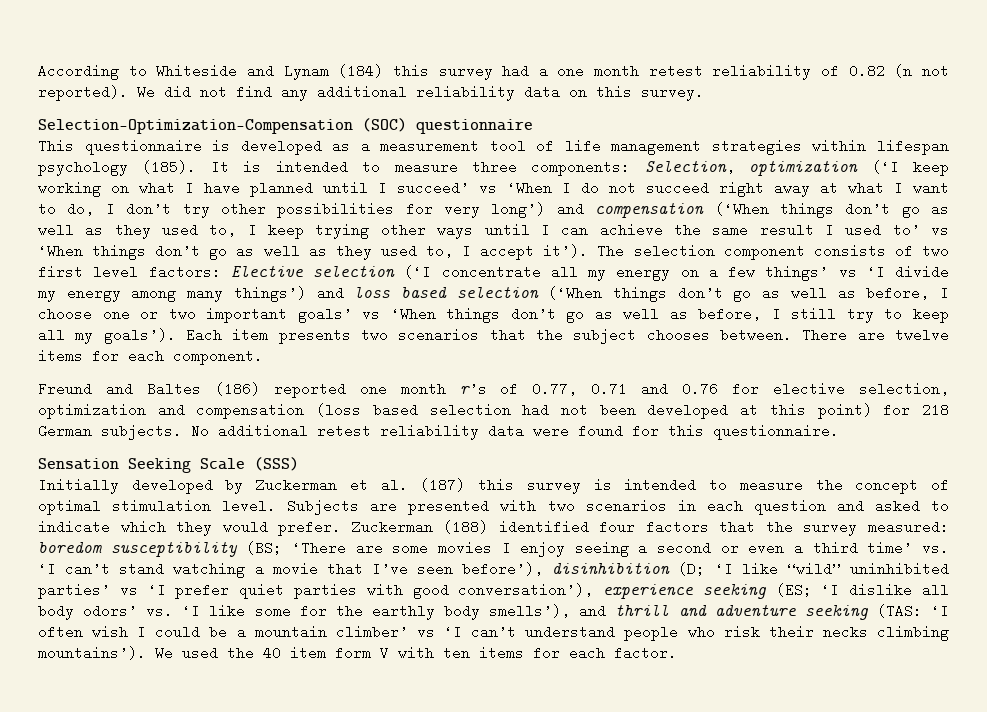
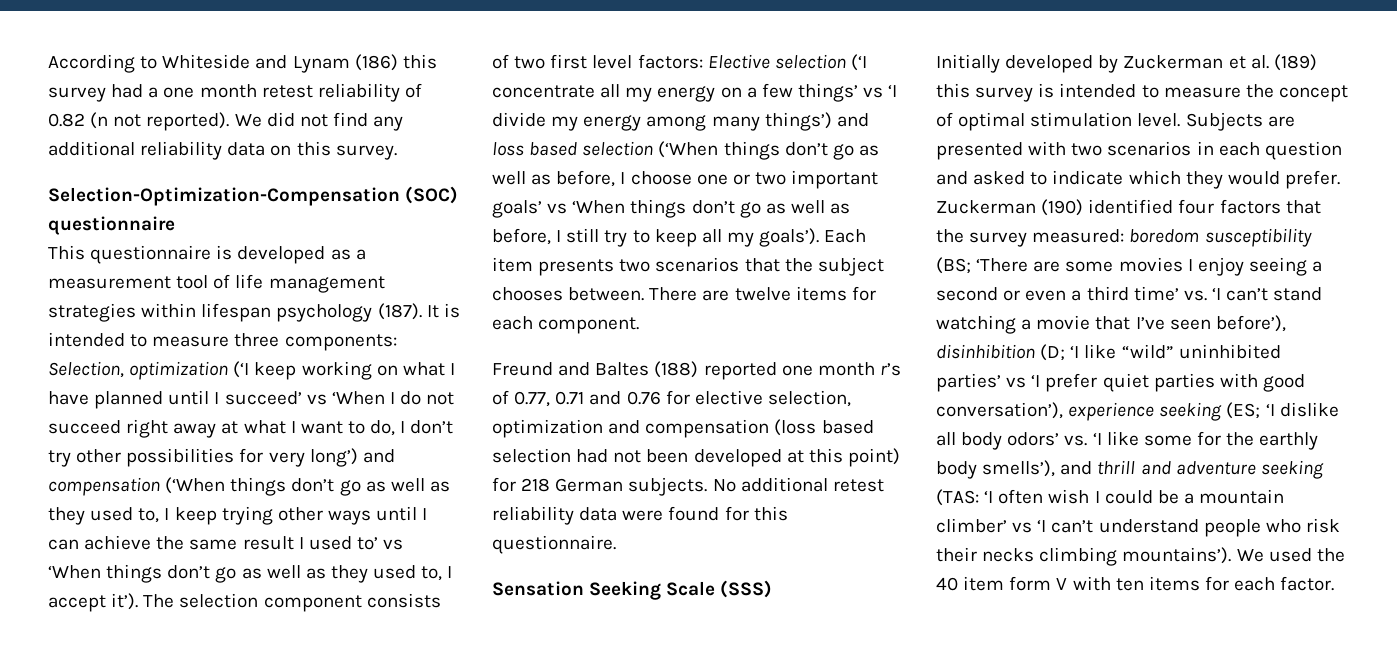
- According to Whiteside and Lynam (184) this survey had a one month retest reliability of 0.82 (n not reported).
+ According to Whiteside and Lynam (186) this survey had a one month retest reliability of 0.82 (n not reported).
- This questionnaire is developed as a measurement tool of life management strategies within lifespan psychology (185).
+ This questionnaire is developed as a measurement tool of life management strategies within lifespan psychology (187).
- Freund and Baltes (186) reported one month r’s of 0.77, 0.71 and 0.76 for elective selection, optimization and compensation (loss based selection had not been developed at this point) for 218 German subjects.
+ Freund and Baltes (188) reported one month r’s of 0.77, 0.71 and 0.76 for elective selection, optimization and compensation (loss based selection had not been developed at this point) for 218 German subjects.
- Initially developed by Zuckerman et al. (187) this survey is intended to measure the concept of optimal stimulation level.
+ Initially developed by Zuckerman et al. (189) this survey is intended to measure the concept of optimal stimulation level.
- Zuckerman (188) identified four factors that the survey measured:
+ Zuckerman (190) identified four factors that the survey measured:

